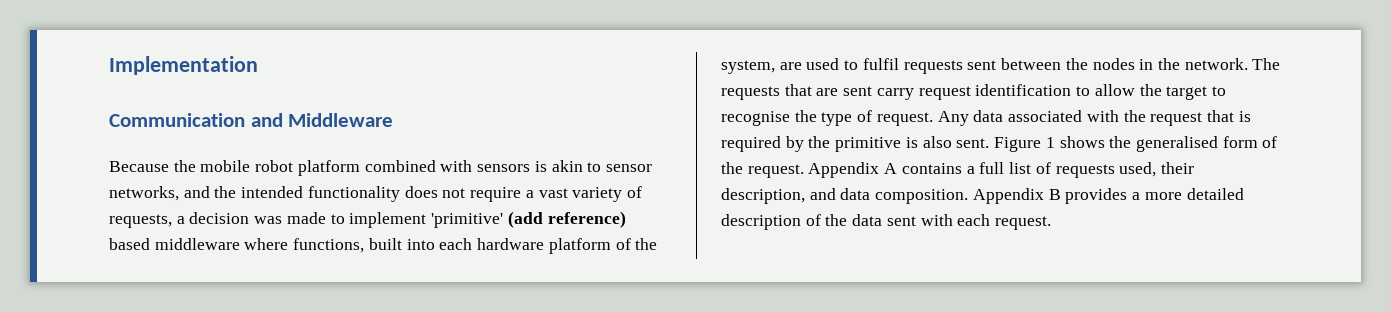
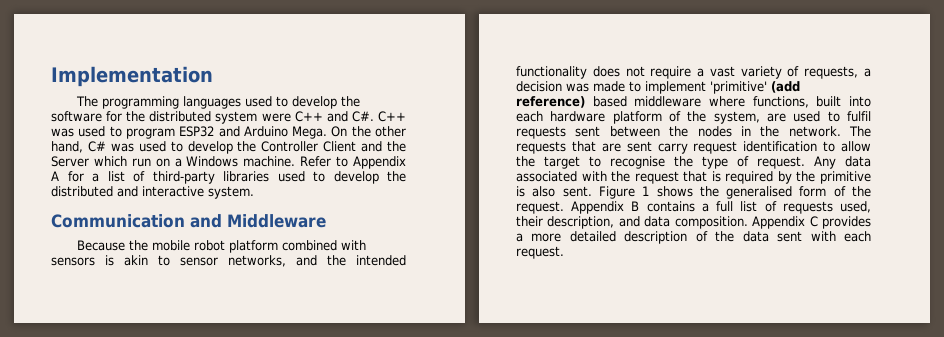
+ The programming languages used to develop the software for the distributed system were C++ and C#. C++ was used to program ESP32 and Arduino Mega. On the other hand, C# was used to develop the Controller Client and the Server which run on a Windows machine. Refer to Appendix A for a list of third-party libraries used to develop the distributed and interactive system.
- Appendix A contains a full list of requests used, their description, and data composition.
+ Appendix B contains a full list of requests used, their description, and data composition.
- Appendix B provides a more detailed description of the data sent with each request.
+ Appendix C provides a more detailed description of the data sent with each request.

